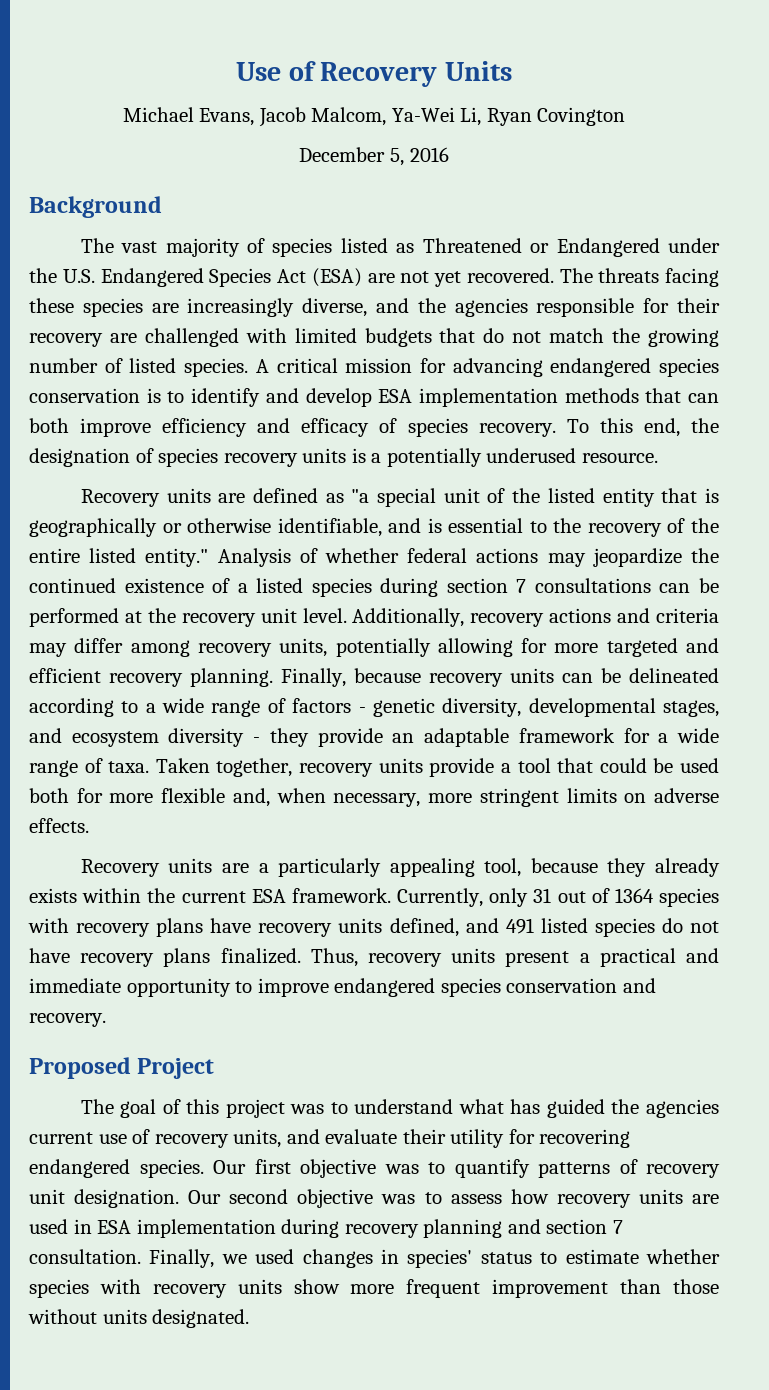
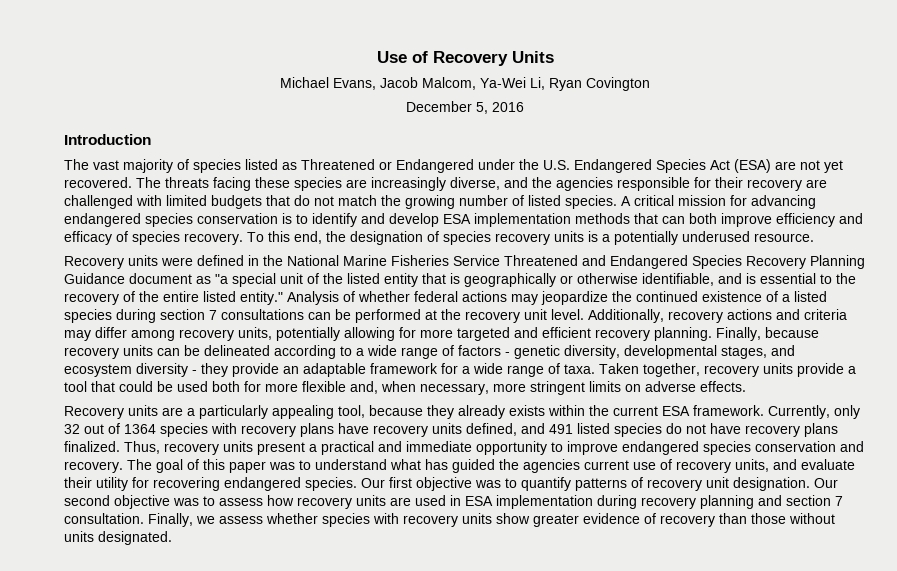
- Background
+ Introduction
- Recovery units are defined as "a special unit of the listed entity that is geographically or otherwise identifiable, and is essential to the recovery of the entire listed entity."
+ Recovery units were defined in the National Marine Fisheries Service Threatened and Endangered Species Recovery Planning Guidance document as "a special unit of the listed entity that is geographically or otherwise identifiable, and is essential to the recovery of the entire listed entity."
- Currently, only 31 out of 1364 species with recovery plans have recovery units defined, and 491 listed species do not have recovery plans finalized.
+ Currently, only 32 out of 1364 species with recovery plans have recovery units defined, and 491 listed species do not have recovery plans finalized.
- Thus, recovery units present a practical and immediate opportunity to improve endangered species conservation and recovery.
- Proposed Project
- The goal of this project was to understand what has guided the agencies current use of recovery units, and evaluate their utility for recovering endangered species.
+ Thus, recovery units present a practical and immediate opportunity to improve endangered species conservation and recovery. The goal of this paper was to understand what has guided the agencies current use of recovery units, and evaluate their utility for recovering endangered species.
- Finally, we used changes in species' status to estimate whether species with recovery units show more frequent improvement than those without units designated.
+ Finally, we assess whether species with recovery units show greater evidence of recovery than those without units designated.

